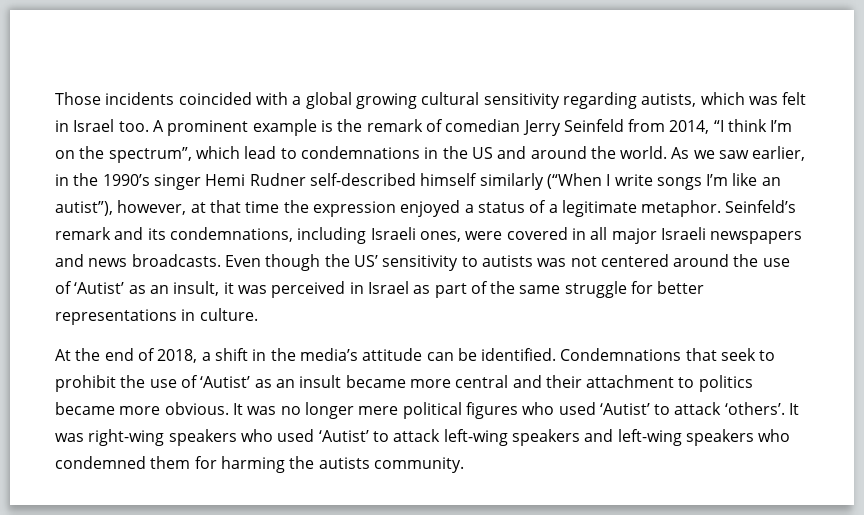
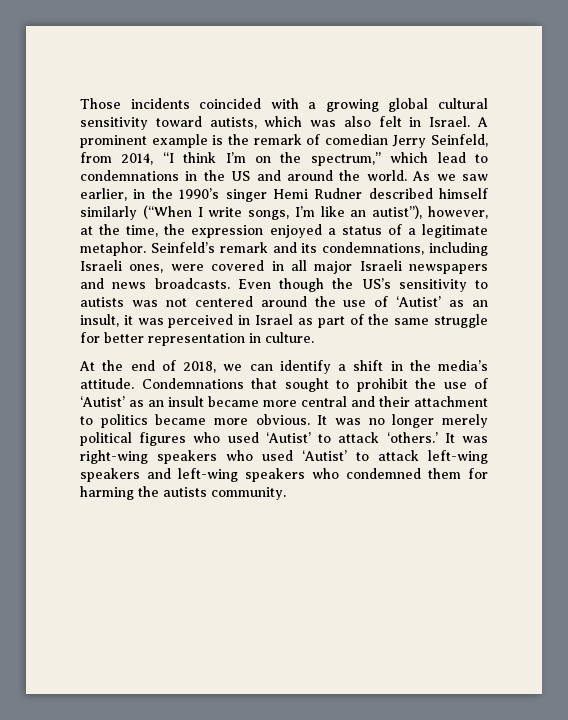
- Those incidents coincided with a global growing cultural sensitivity regarding autists, which was felt in Israel too.
+ Those incidents coincided with a growing global cultural sensitivity toward autists, which was also felt in Israel.
- A prominent example is the remark of comedian Jerry Seinfeld from 2014, “I think I’m on the spectrum”, which lead to condemnations in the US and around the world.
+ A prominent example is the remark of comedian Jerry Seinfeld, from 2014, “I think I’m on the spectrum,” which lead to condemnations in the US and around the world.
- As we saw earlier, in the 1990’s singer Hemi Rudner self-described himself similarly (“When I write songs I’m like an autist”), however, at that time the expression enjoyed a status of a legitimate metaphor.
+ As we saw earlier, in the 1990’s singer Hemi Rudner described himself similarly (“When I write songs, I’m like an autist”), however, at the time, the expression enjoyed a status of a legitimate metaphor.
- Even though the US’ sensitivity to autists was not centered around the use of ‘Autist’ as an insult, it was perceived in Israel as part of the same struggle for better representations in culture.
+ Even though the US’s sensitivity to autists was not centered around the use of ‘Autist’ as an insult, it was perceived in Israel as part of the same struggle for better representation in culture.
- At the end of 2018, a shift in the media’s attitude can be identified.
+ At the end of 2018, we can identify a shift in the media’s attitude.
- Condemnations that seek to prohibit the use of ‘Autist’ as an insult became more central and their attachment to politics became more obvious.
+ Condemnations that sought to prohibit the use of ‘Autist’ as an insult became more central and their attachment to politics became more obvious.
- It was no longer mere political figures who used ‘Autist’ to attack ‘others’.
+ It was no longer merely political figures who used ‘Autist’ to attack ‘others.’

